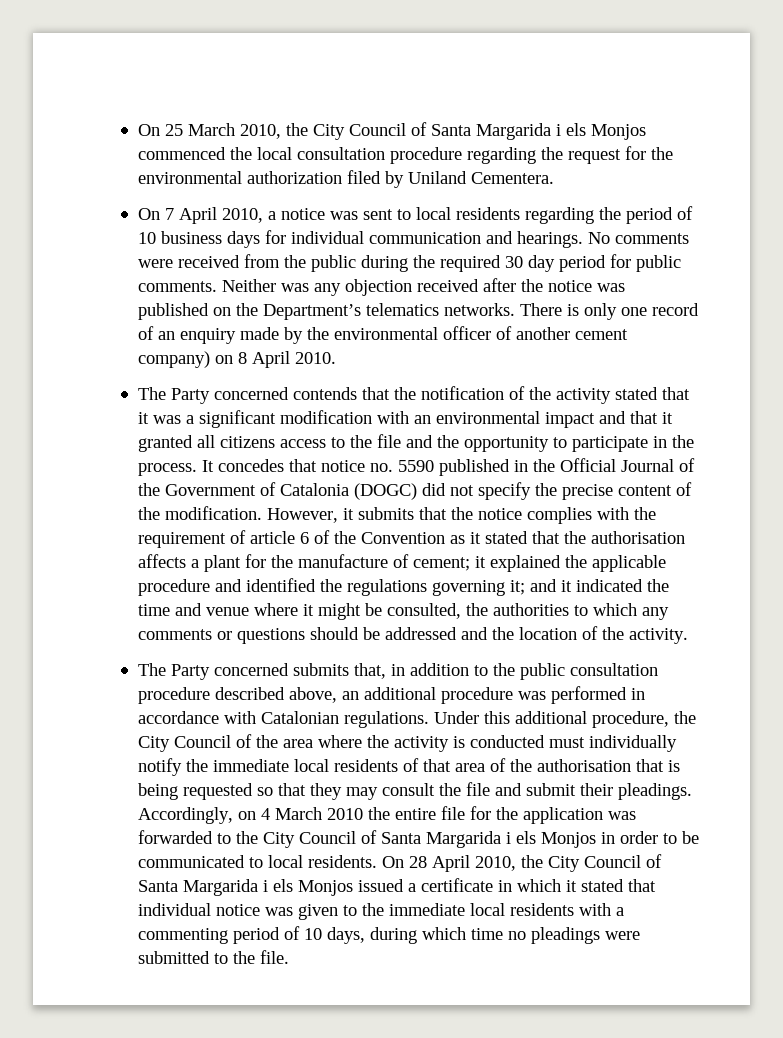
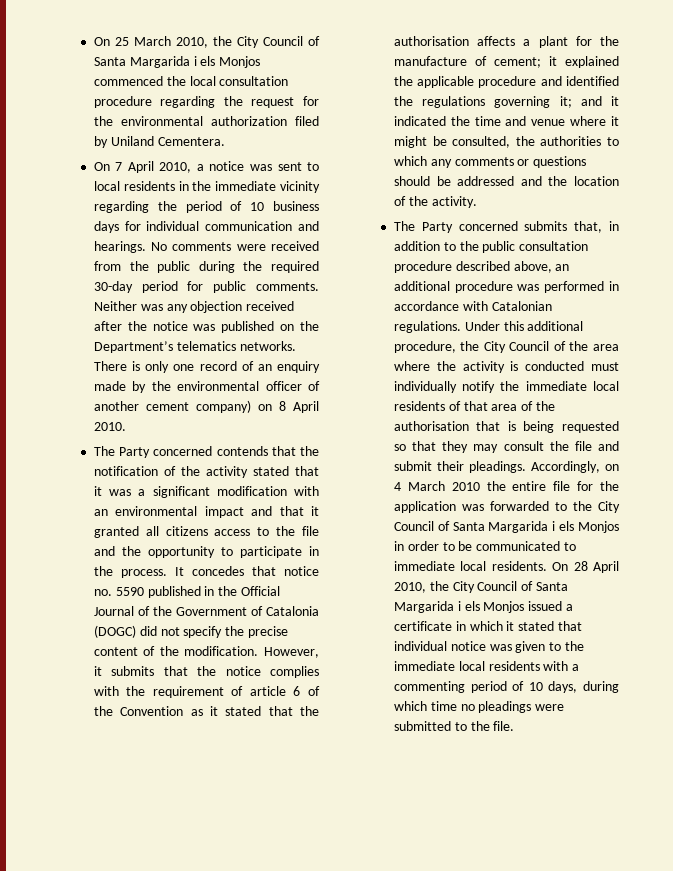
- On 7 April 2010, a notice was sent to local residents regarding the period of 10 business days for individual communication and hearings.
+ On 7 April 2010, a notice was sent to local residents in the immediate vicinity regarding the period of 10 business days for individual communication and hearings.
- No comments were received from the public during the required 30 day period for public comments.
+ No comments were received from the public during the required 30-day period for public comments.
- Accordingly, on 4 March 2010 the entire file for the application was forwarded to the City Council of Santa Margarida i els Monjos in order to be communicated to local residents.
+ Accordingly, on 4 March 2010 the entire file for the application was forwarded to the City Council of Santa Margarida i els Monjos in order to be communicated to immediate local residents.

